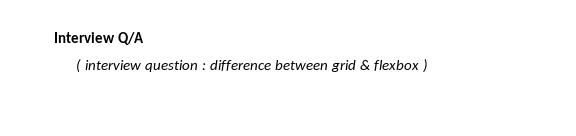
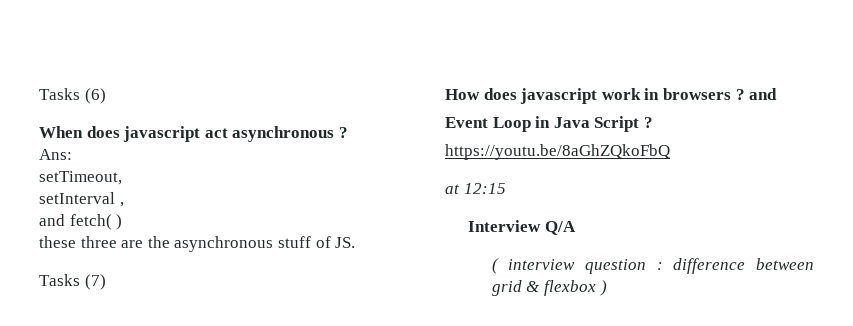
+ Tasks (6)
+ When does javascript act asynchronous ?
+ Ans:
+ setTimeout,
+ setInterval ,
+ and fetch( )
+ these three are the asynchronous stuff of JS.
+ Tasks (7)
+ How does javascript work in browsers ? and
+ Event Loop in Java Script ?
+ https://youtu.be/8aGhZQkoFbQ
+ at 12:15

